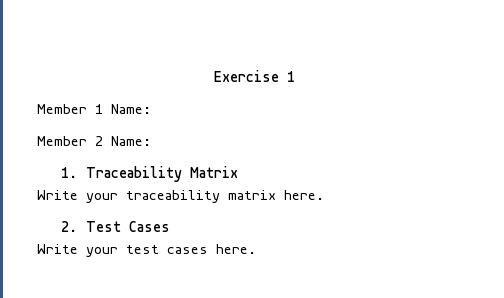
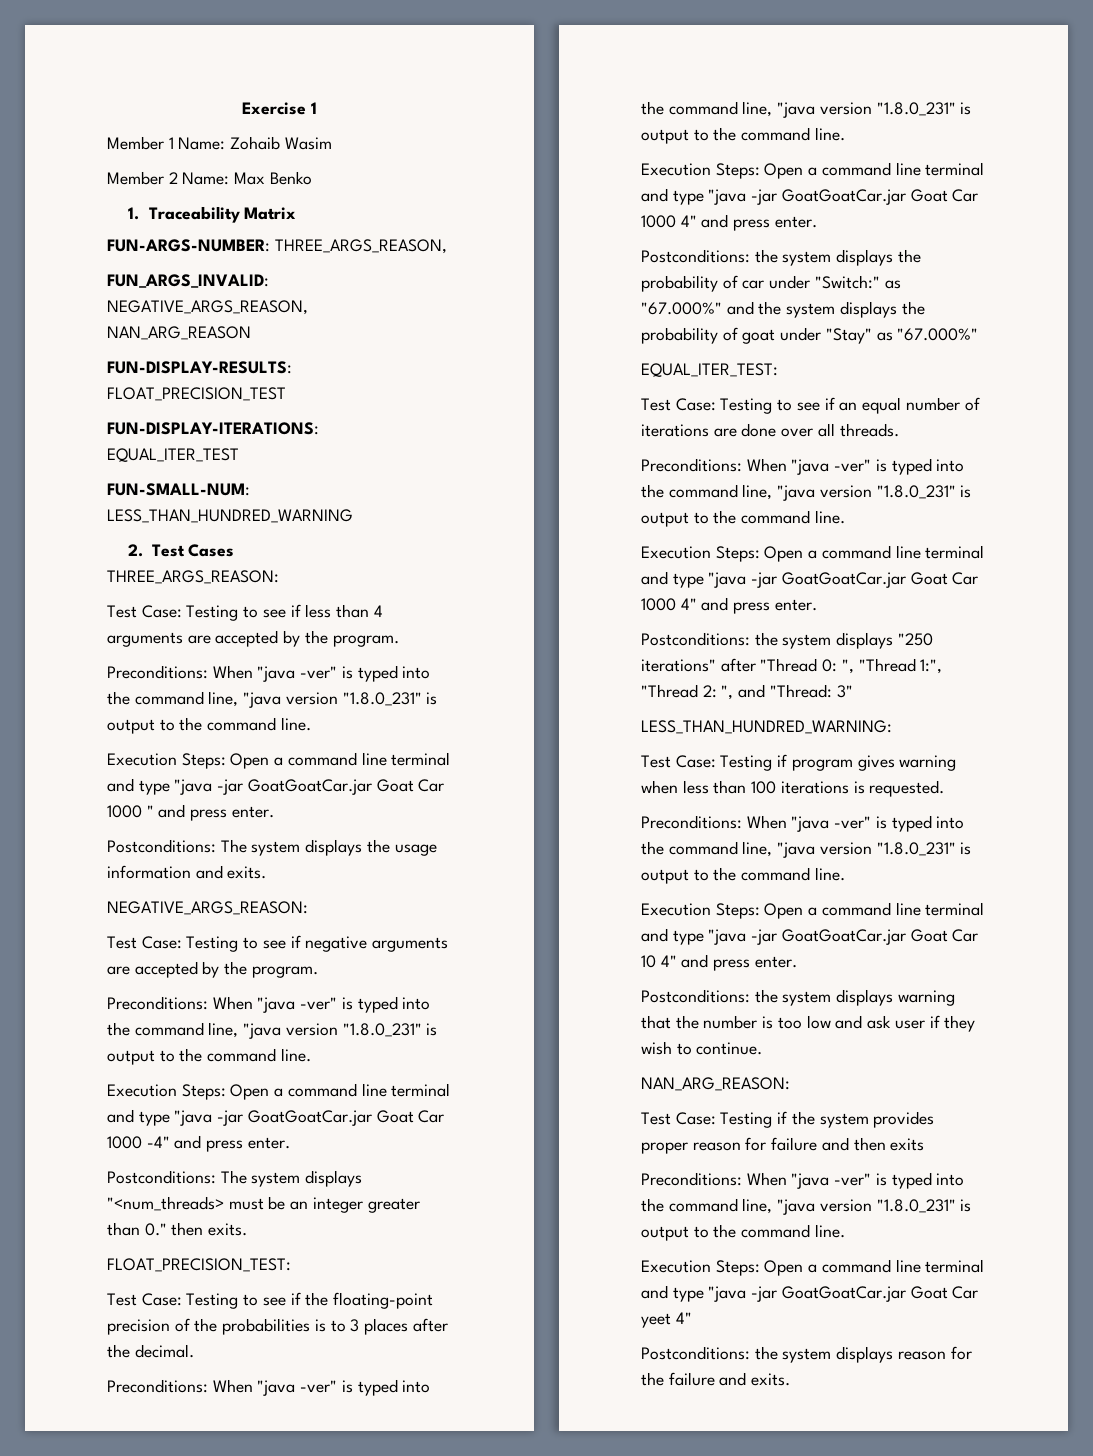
- Member 1 Name:
+ Member 1 Name: Zohaib Wasim
- Member 2 Name:
+ Member 2 Name: Max Benko
- Write your traceability matrix here.
+ FUN-ARGS-NUMBER: THREE_ARGS_REASON,
+ FUN_ARGS_INVALID: NEGATIVE_ARGS_REASON, NAN_ARG_REASON
+ FUN-DISPLAY-RESULTS: FLOAT_PRECISION_TEST
+ FUN-DISPLAY-ITERATIONS: EQUAL_ITER_TEST
+ FUN-SMALL-NUM: LESS_THAN_HUNDRED_WARNING
  2. Test Cases
- Write your test cases here.
+ THREE_ARGS_REASON:
+ Test Case: Testing to see if less than 4 arguments are accepted by the program.
+ Preconditions: When "java -ver" is typed into the command line, "java version "1.8.0_231" is output to the command line.
+ Execution Steps: Open a command line terminal and type "java -jar GoatGoatCar.jar Goat Car 1000 " and press enter.
+ Postconditions: The system displays the usage information and exits.
+ NEGATIVE_ARGS_REASON:
+ Test Case: Testing to see if negative arguments are accepted by the program.
+ Preconditions: When "java -ver" is typed into the command line, "java version "1.8.0_231" is output to the command line.
+ Execution Steps: Open a command line terminal and type "java -jar GoatGoatCar.jar Goat Car 1000 -4" and press enter.
+ Postconditions: The system displays "<num_threads> must be an integer greater than 0." then exits.
+ FLOAT_PRECISION_TEST:
+ Test Case: Testing to see if the floating-point precision of the probabilities is to 3 places after the decimal.
+ Preconditions: When "java -ver" is typed into the command line, "java version "1.8.0_231" is output to the command line.
+ Execution Steps: Open a command line terminal and type "java -jar GoatGoatCar.jar Goat Car 1000 4" and press enter.
+ Postconditions: the system displays the probability of car under "Switch:" as "67.000%" and the system displays the probability of goat under "Stay" as "67.000%"
+ EQUAL_ITER_TEST:
+ Test Case: Testing to see if an equal number of iterations are done over all threads.
+ Preconditions: When "java -ver" is typed into the command line, "java version "1.8.0_231" is output to the command line.
+ Execution Steps: Open a command line terminal and type "java -jar GoatGoatCar.jar Goat Car 1000 4" and press enter.
+ Postconditions: the system displays "250 iterations" after "Thread 0: ", "Thread 1:", "Thread 2: ", and "Thread: 3"
+ LESS_THAN_HUNDRED_WARNING:
+ Test Case: Testing if program gives warning when less than 100 iterations is requested.
+ Preconditions: When "java -ver" is typed into the command line, "java version "1.8.0_231" is output to the command line.
+ Execution Steps: Open a command line terminal and type "java -jar GoatGoatCar.jar Goat Car 10 4" and press enter.
+ Postconditions: the system displays warning that the number is too low and ask user if they wish to continue.
+ NAN_ARG_REASON:
+ Test Case: Testing if the system provides proper reason for failure and then exits
+ Preconditions: When "java -ver" is typed into the command line, "java version "1.8.0_231" is output to the command line.
+ Execution Steps: Open a command line terminal and type "java -jar GoatGoatCar.jar Goat Car yeet 4"
+ Postconditions: the system displays reason for the failure and exits.

